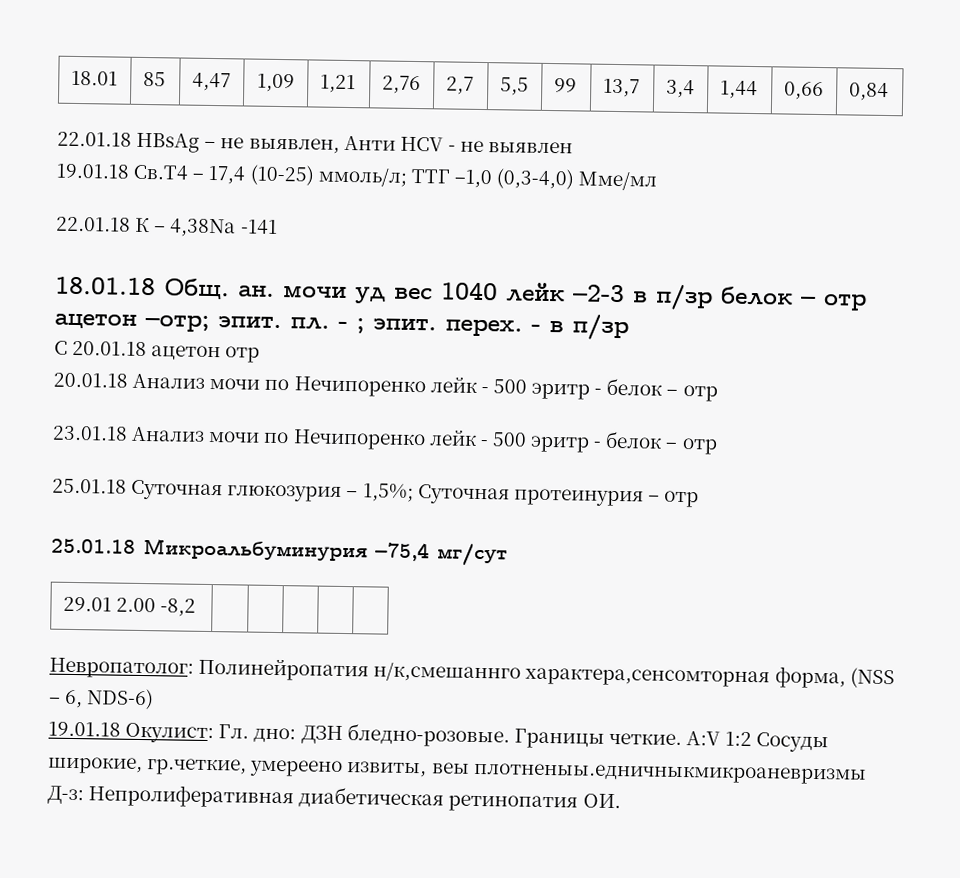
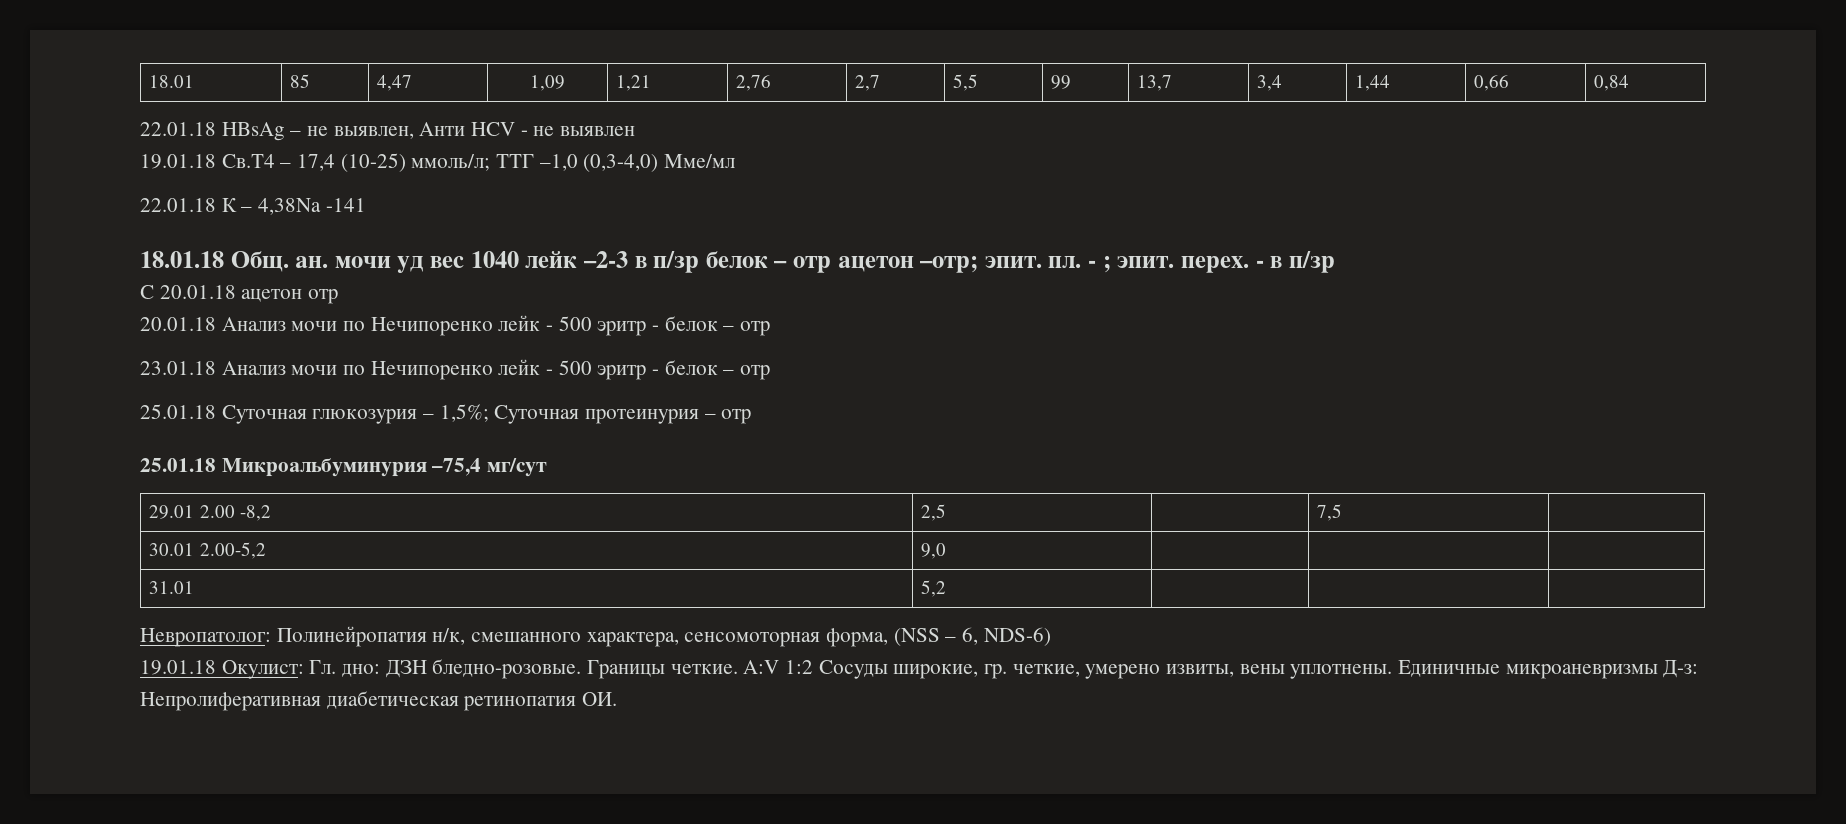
- 29.01 2.00 -8,2 | | | | |
- Невропатолог: Полинейропатия н/к,смешаннго характера,сенсомторная форма, (NSS – 6, NDS-6)
+ 29.01 2.00 -8,2 | 2,5 | | 7,5 |
+ 30.01 2.00-5,2 | 9,0 | | |
+ 31.01 | 5,2 | | |
+ Невропатолог: Полинейропатия н/к, смешанного характера, сенсомоторная форма, (NSS – 6, NDS-6)
- А:V 1:2 Сосуды широкие, гр.четкие, умереено извиты, веы плотненыы.едничныкмикроаневризмы Д-з: Непролиферативная диабетическая ретинопатия ОИ.
+ А:V 1:2 Сосуды широкие, гр. четкие, умерено извиты, вены уплотнены. Единичные микроаневризмы Д-з: Непролиферативная диабетическая ретинопатия ОИ.

